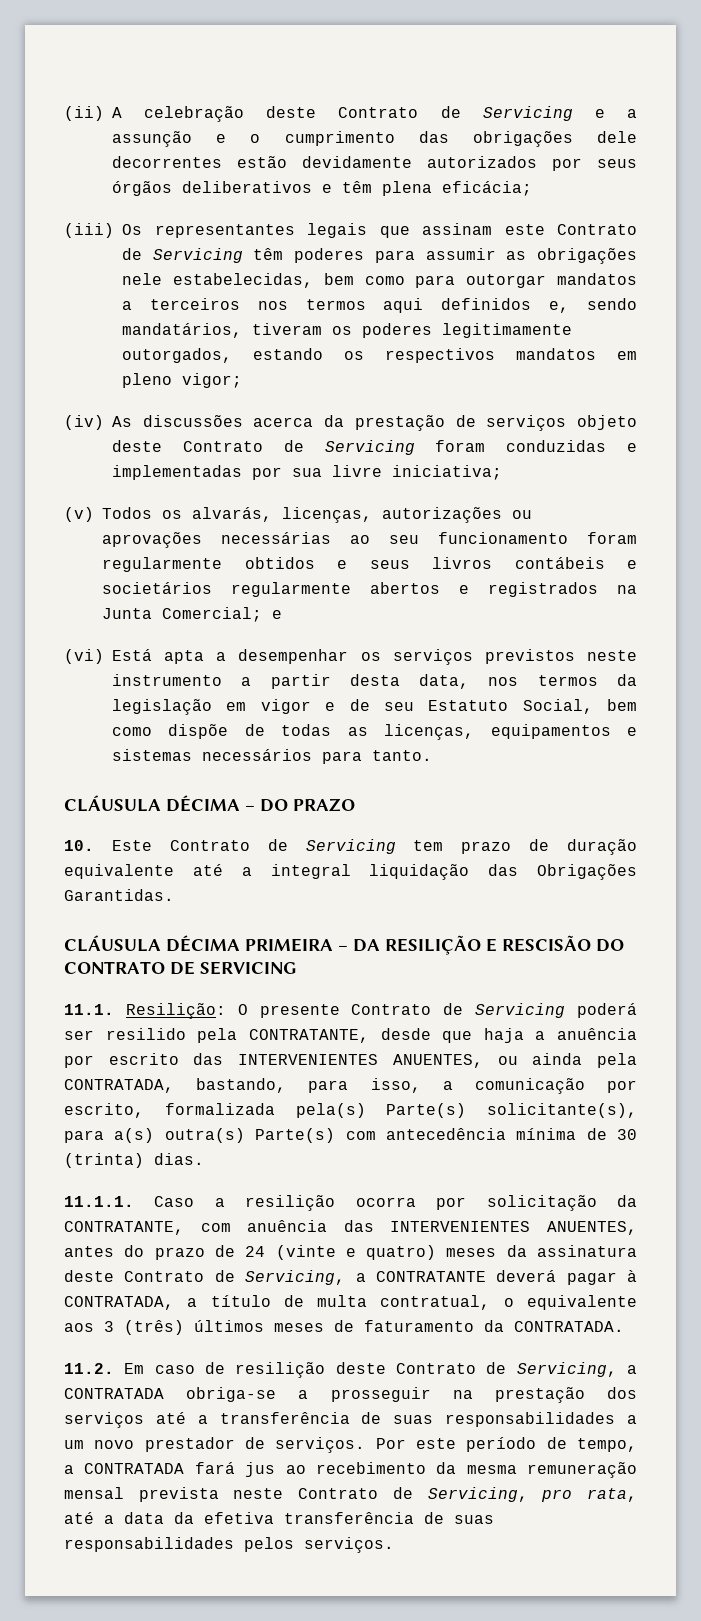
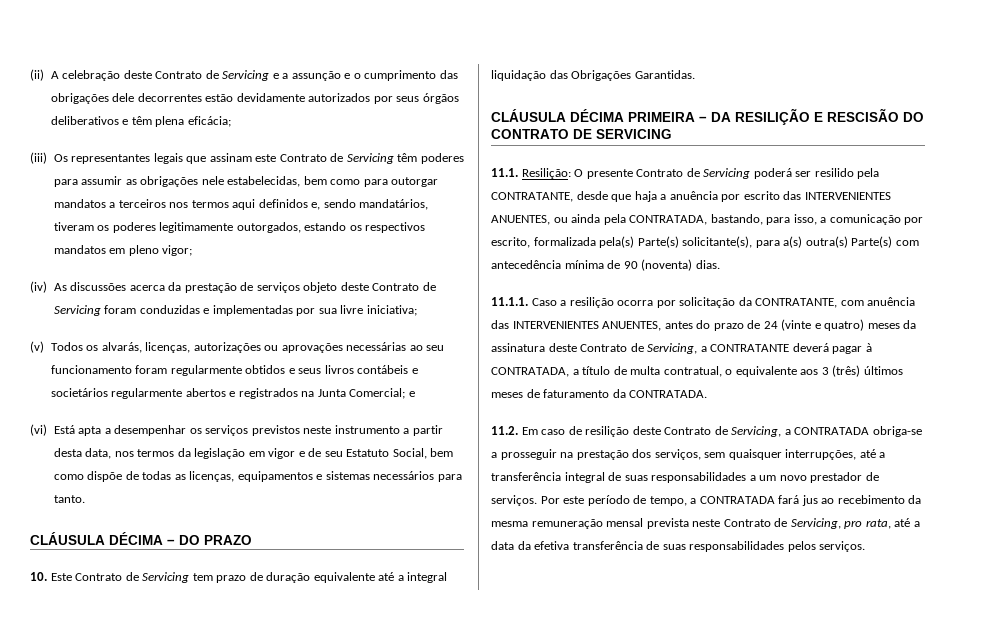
- 11.1. Resilição: O presente Contrato de Servicing poderá ser resilido pela CONTRATANTE, desde que haja a anuência por escrito das INTERVENIENTES ANUENTES, ou ainda pela CONTRATADA, bastando, para isso, a comunicação por escrito, formalizada pela(s) Parte(s) solicitante(s), para a(s) outra(s) Parte(s) com antecedência mínima de 30 (trinta) dias.
+ 11.1. Resilição: O presente Contrato de Servicing poderá ser resilido pela CONTRATANTE, desde que haja a anuência por escrito das INTERVENIENTES ANUENTES, ou ainda pela CONTRATADA, bastando, para isso, a comunicação por escrito, formalizada pela(s) Parte(s) solicitante(s), para a(s) outra(s) Parte(s) com antecedência mínima de 90 (noventa) dias.
- 11.2. Em caso de resilição deste Contrato de Servicing, a CONTRATADA obriga-se a prosseguir na prestação dos serviços até a transferência de suas responsabilidades a um novo prestador de serviços.
+ 11.2. Em caso de resilição deste Contrato de Servicing, a CONTRATADA obriga-se a prosseguir na prestação dos serviços, sem quaisquer interrupções, até a transferência integral de suas responsabilidades a um novo prestador de serviços.

